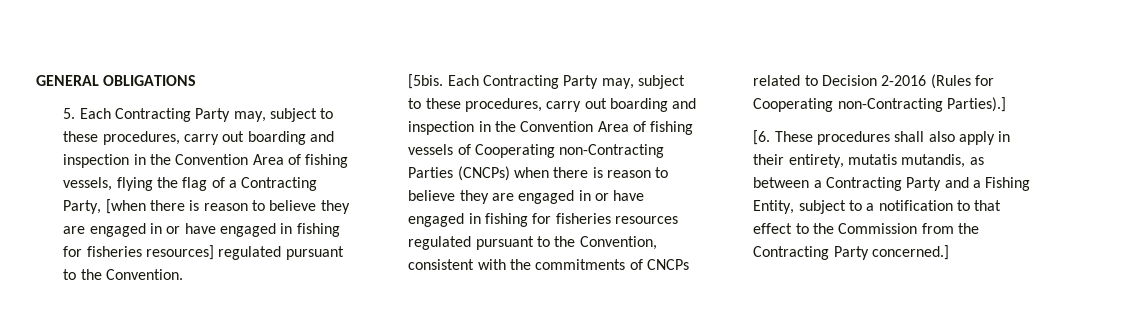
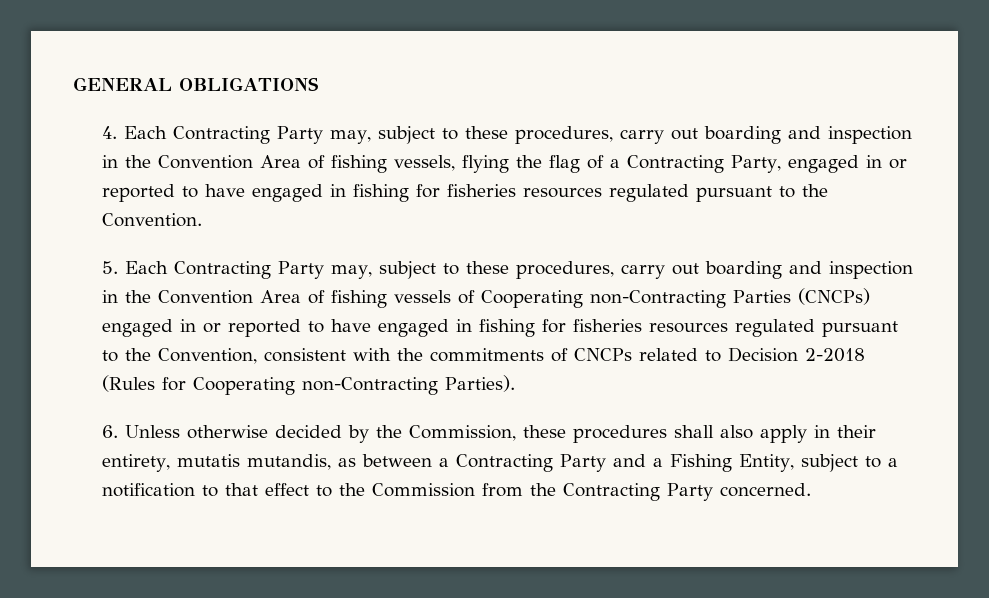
- 5. Each Contracting Party may, subject to these procedures, carry out boarding and inspection in the Convention Area of fishing vessels, flying the flag of a Contracting Party, [when there is reason to believe they are engaged in or have engaged in fishing for fisheries resources] regulated pursuant to the Convention.
+ 4. Each Contracting Party may, subject to these procedures, carry out boarding and inspection in the Convention Area of fishing vessels, flying the flag of a Contracting Party, engaged in or reported to have engaged in fishing for fisheries resources regulated pursuant to the Convention.
- [5bis. Each Contracting Party may, subject to these procedures, carry out boarding and inspection in the Convention Area of fishing vessels of Cooperating non-Contracting Parties (CNCPs) when there is reason to believe they are engaged in or have engaged in fishing for fisheries resources regulated pursuant to the Convention, consistent with the commitments of CNCPs related to Decision 2-2016 (Rules for Cooperating non-Contracting Parties).]
- [6. These procedures shall also apply in their entirety, mutatis mutandis, as between a Contracting Party and a Fishing Entity, subject to a notification to that effect to the Commission from the Contracting Party concerned.]
+ 5. Each Contracting Party may, subject to these procedures, carry out boarding and inspection in the Convention Area of fishing vessels of Cooperating non-Contracting Parties (CNCPs) engaged in or reported to have engaged in fishing for fisheries resources regulated pursuant to the Convention, consistent with the commitments of CNCPs related to Decision 2-2018 (Rules for Cooperating non-Contracting Parties).
+ 6. Unless otherwise decided by the Commission, these procedures shall also apply in their entirety, mutatis mutandis, as between a Contracting Party and a Fishing Entity, subject to a notification to that effect to the Commission from the Contracting Party concerned.

